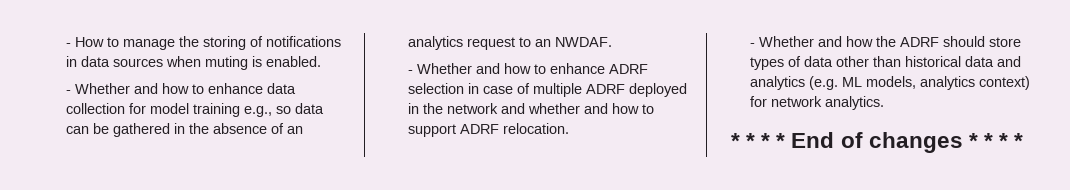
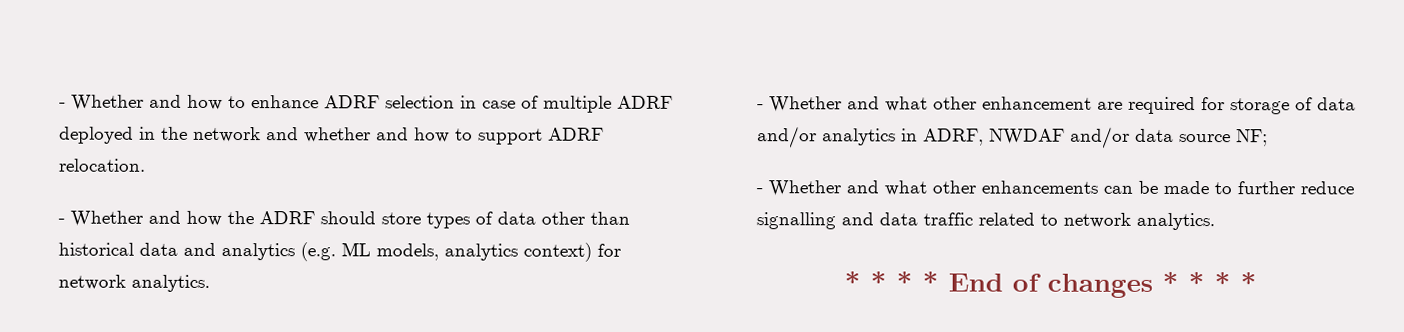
- - How to manage the storing of notifications in data sources when muting is enabled.
- - Whether and how to enhance data collection for model training e.g., so data can be gathered in the absence of an analytics request to an NWDAF.
+ - Whether and what other enhancement are required for storage of data and/or analytics in ADRF, NWDAF and/or data source NF;
+ - Whether and what other enhancements can be made to further reduce signalling and data traffic related to network analytics.

